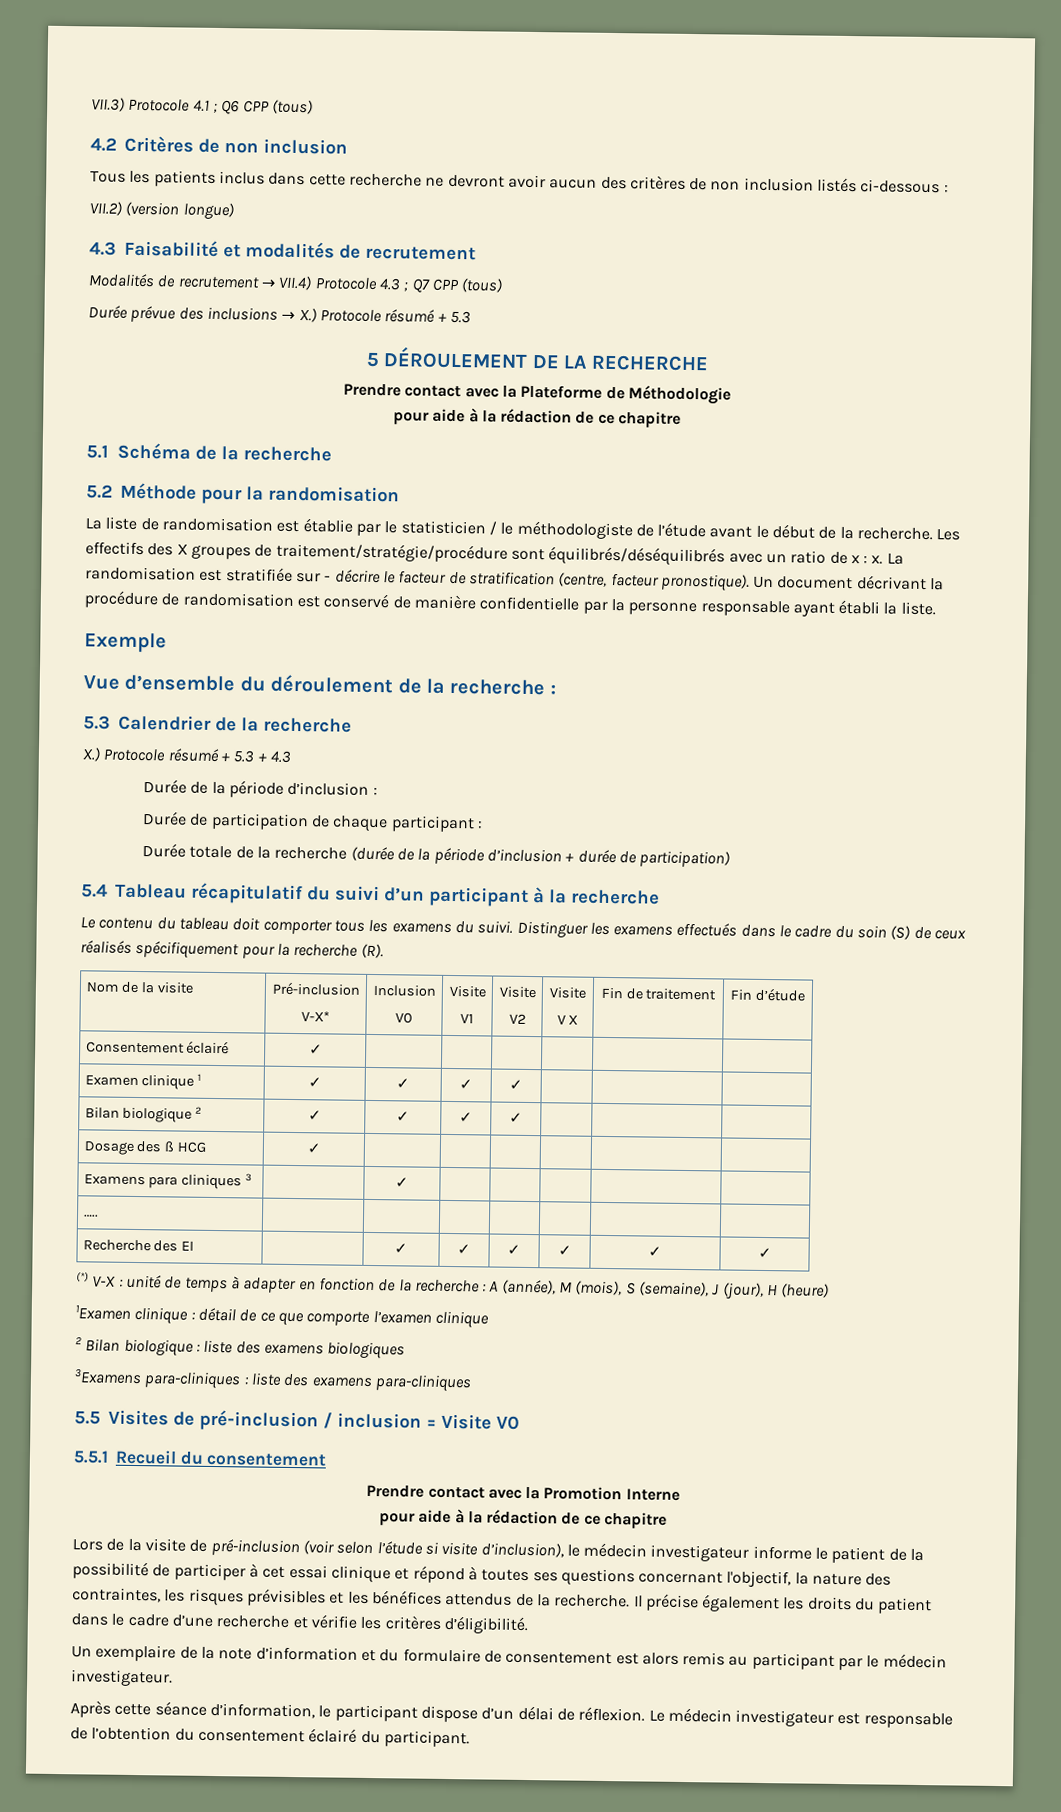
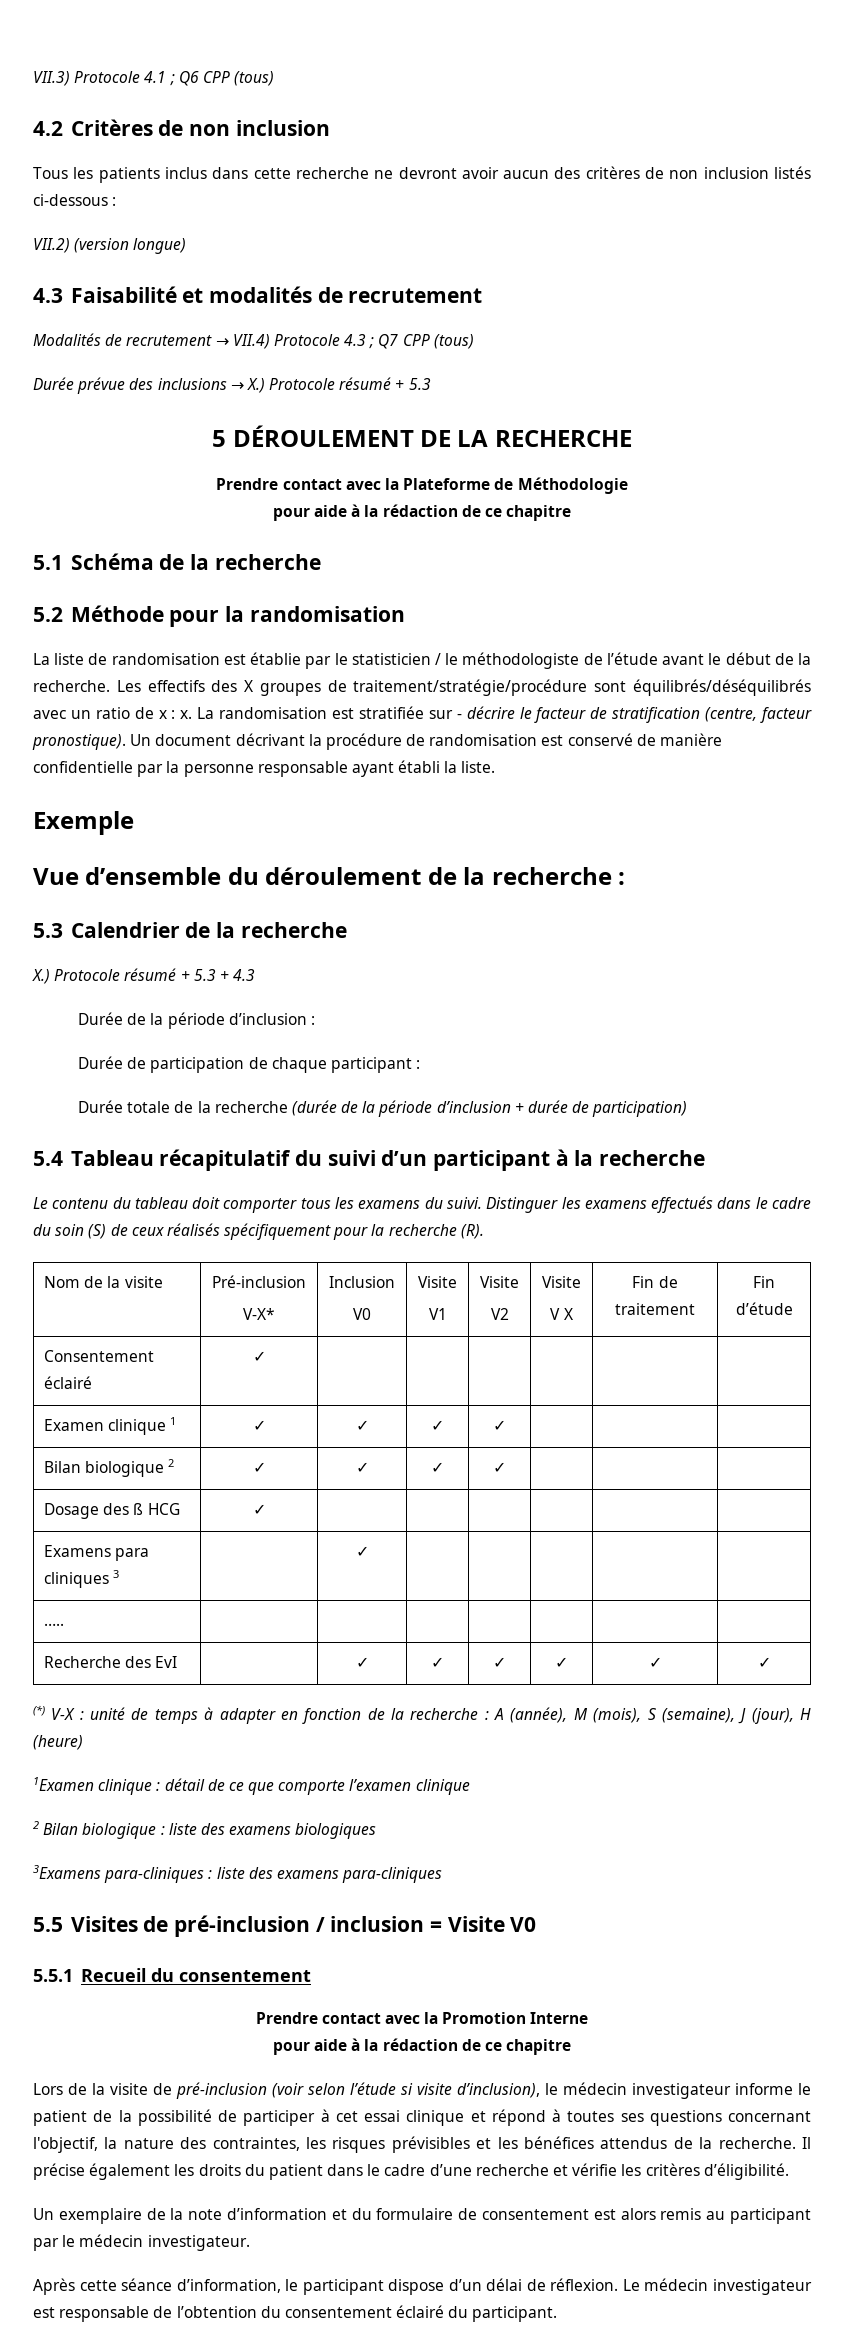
- Recherche des EI | | ✓ | ✓ | ✓ | ✓ | ✓ | ✓
+ Recherche des EvI | | ✓ | ✓ | ✓ | ✓ | ✓ | ✓

